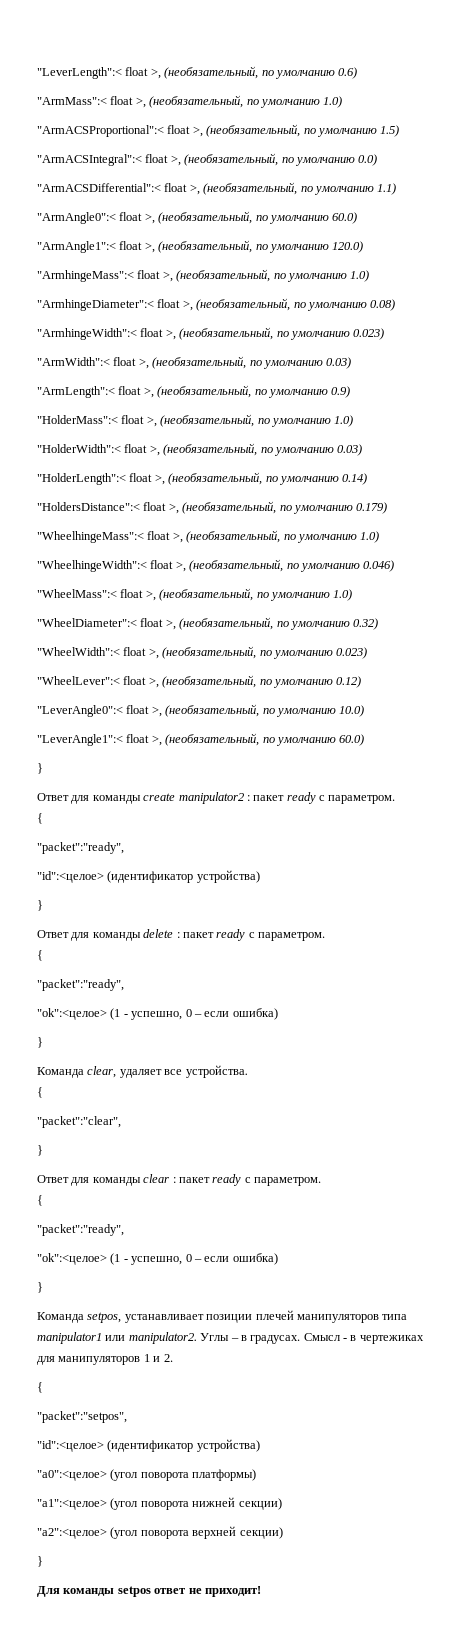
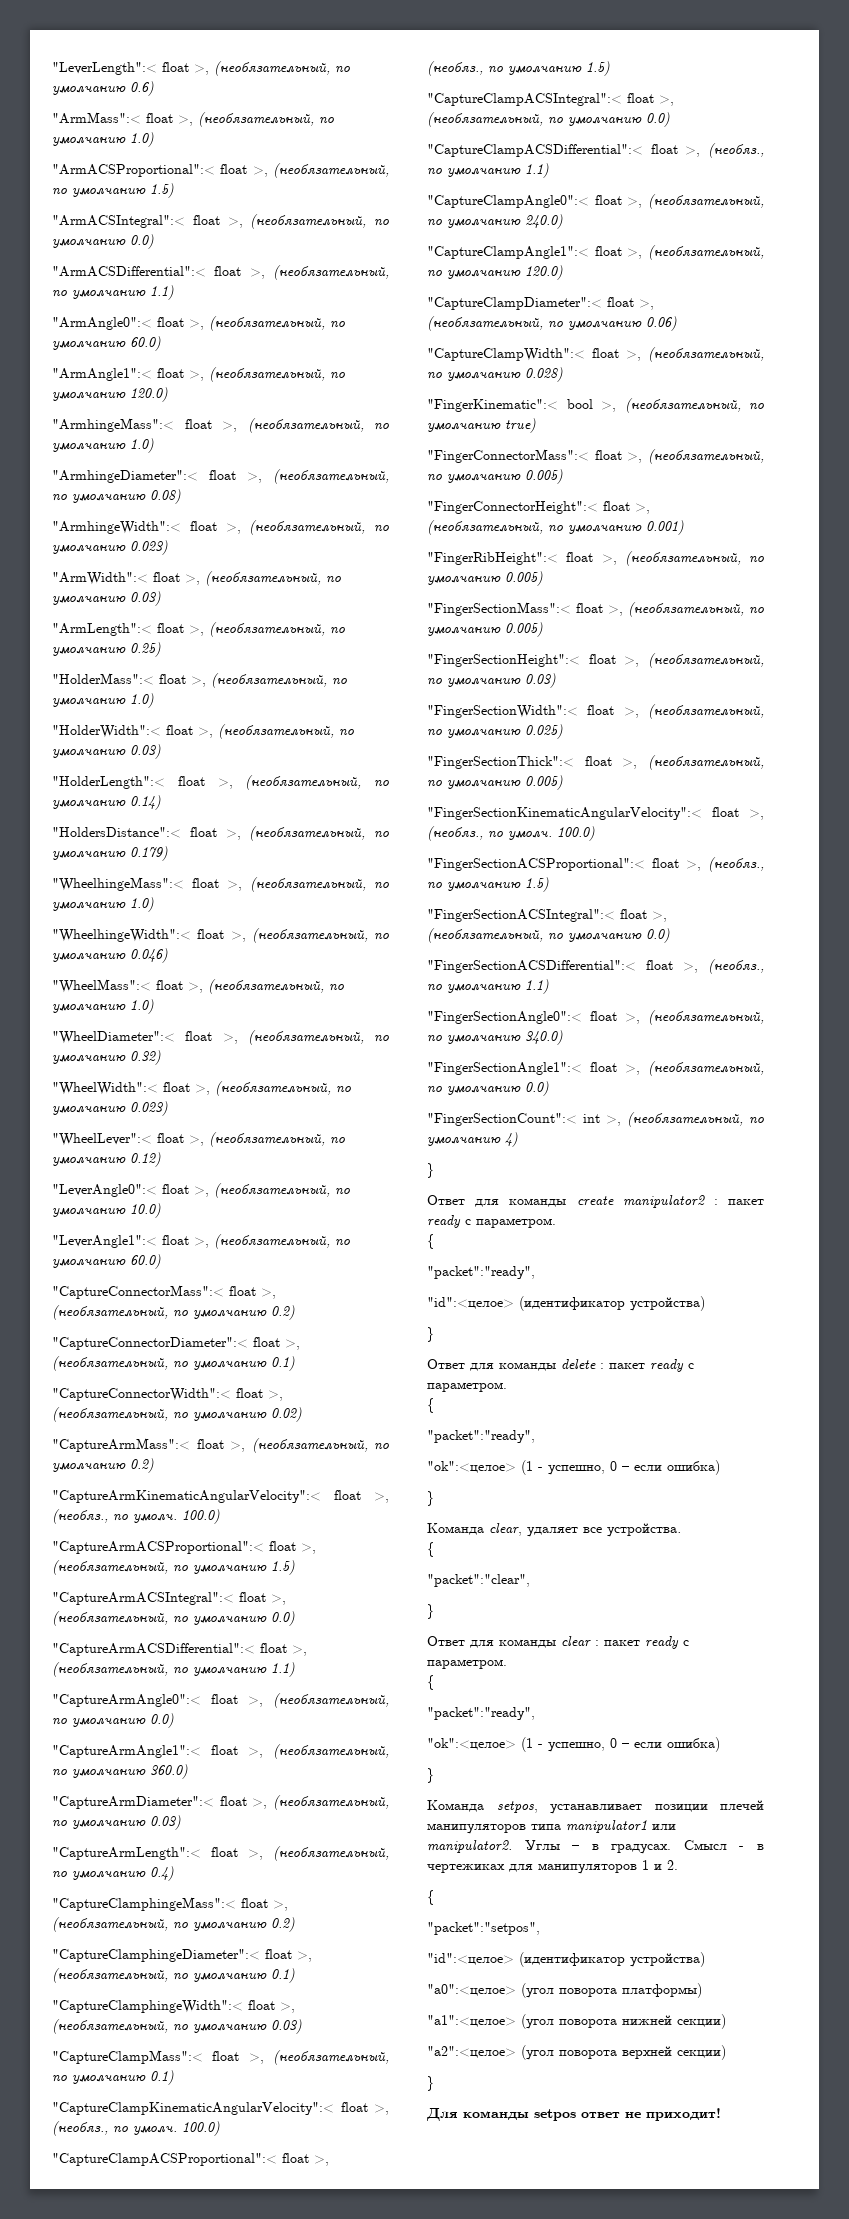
- "ArmLength":< float >, (необязательный, по умолчанию 0.9)
+ "ArmLength":< float >, (необязательный, по умолчанию 0.25)
+ "CaptureConnectorMass":< float >, (необязательный, по умолчанию 0.2)
+ "CaptureConnectorDiameter":< float >, (необязательный, по умолчанию 0.1)
+ "CaptureConnectorWidth":< float >, (необязательный, по умолчанию 0.02)
+ "CaptureArmMass":< float >, (необязательный, по умолчанию 0.2)
+ "CaptureArmKinematicAngularVelocity":< float >, (необяз., по умолч. 100.0)
+ "CaptureArmACSProportional":< float >, (необязательный, по умолчанию 1.5)
+ "CaptureArmACSIntegral":< float >, (необязательный, по умолчанию 0.0)
+ "CaptureArmACSDifferential":< float >, (необязательный, по умолчанию 1.1)
+ "CaptureArmAngle0":< float >, (необязательный, по умолчанию 0.0)
+ "CaptureArmAngle1":< float >, (необязательный, по умолчанию 360.0)
+ "CaptureArmDiameter":< float >, (необязательный, по умолчанию 0.03)
+ "CaptureArmLength":< float >, (необязательный, по умолчанию 0.4)
+ "CaptureClamphingeMass":< float >, (необязательный, по умолчанию 0.2)
+ "CaptureClamphingeDiameter":< float >, (необязательный, по умолчанию 0.1)
+ "CaptureClamphingeWidth":< float >, (необязательный, по умолчанию 0.03)
+ "CaptureClampMass":< float >, (необязательный, по умолчанию 0.1)
+ "CaptureClampKinematicAngularVelocity":< float >, (необяз., по умолч. 100.0)
+ "CaptureClampACSProportional":< float >, (необяз., по умолчанию 1.5)
+ "CaptureClampACSIntegral":< float >, (необязательный, по умолчанию 0.0)
+ "CaptureClampACSDifferential":< float >, (необяз., по умолчанию 1.1)
+ "CaptureClampAngle0":< float >, (необязательный, по умолчанию 240.0)
+ "CaptureClampAngle1":< float >, (необязательный, по умолчанию 120.0)
+ "CaptureClampDiameter":< float >, (необязательный, по умолчанию 0.06)
+ "CaptureClampWidth":< float >, (необязательный, по умолчанию 0.028)
+ "FingerKinematic":< bool >, (необязательный, по умолчанию true)
+ "FingerConnectorMass":< float >, (необязательный, по умолчанию 0.005)
+ "FingerConnectorHeight":< float >, (необязательный, по умолчанию 0.001)
+ "FingerRibHeight":< float >, (необязательный, по умолчанию 0.005)
+ "FingerSectionMass":< float >, (необязательный, по умолчанию 0.005)
+ "FingerSectionHeight":< float >, (необязательный, по умолчанию 0.03)
+ "FingerSectionWidth":< float >, (необязательный, по умолчанию 0.025)
+ "FingerSectionThick":< float >, (необязательный, по умолчанию 0.005)
+ "FingerSectionKinematicAngularVelocity":< float >, (необяз., по умолч. 100.0)
+ "FingerSectionACSProportional":< float >, (необяз., по умолчанию 1.5)
+ "FingerSectionACSIntegral":< float >, (необязательный, по умолчанию 0.0)
+ "FingerSectionACSDifferential":< float >, (необяз., по умолчанию 1.1)
+ "FingerSectionAngle0":< float >, (необязательный, по умолчанию 340.0)
+ "FingerSectionAngle1":< float >, (необязательный, по умолчанию 0.0)
+ "FingerSectionCount":< int >, (необязательный, по умолчанию 4)

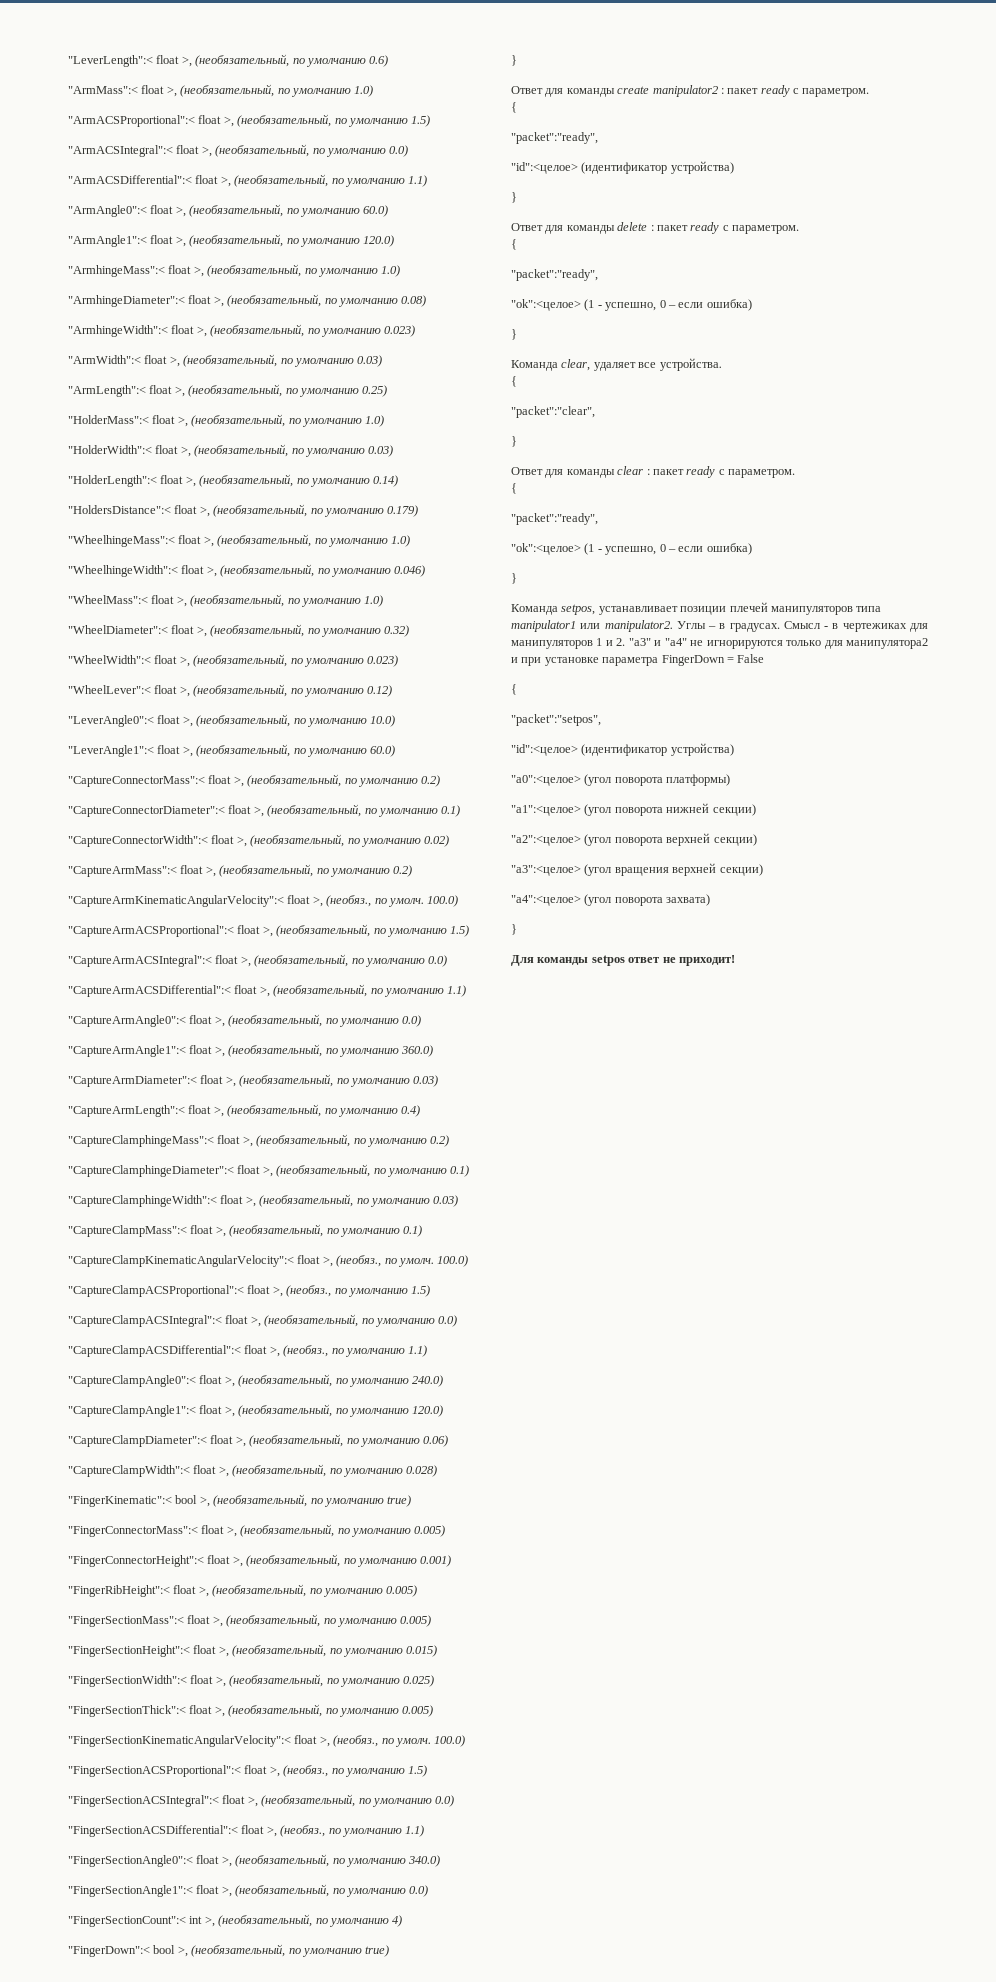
- "FingerSectionHeight":< float >, (необязательный, по умолчанию 0.03)
+ "FingerSectionHeight":< float >, (необязательный, по умолчанию 0.015)
+ "FingerDown":< bool >, (необязательный, по умолчанию true)
- Смысл - в чертежиках для манипуляторов 1 и 2.
+ Смысл - в чертежиках для манипуляторов 1 и 2. "a3" и "a4" не игнорируются только для манипулятора2 и при установке параметра FingerDown = False
+ "a3":<целое> (угол вращения верхней секции)
+ "a4":<целое> (угол поворота захвата)

